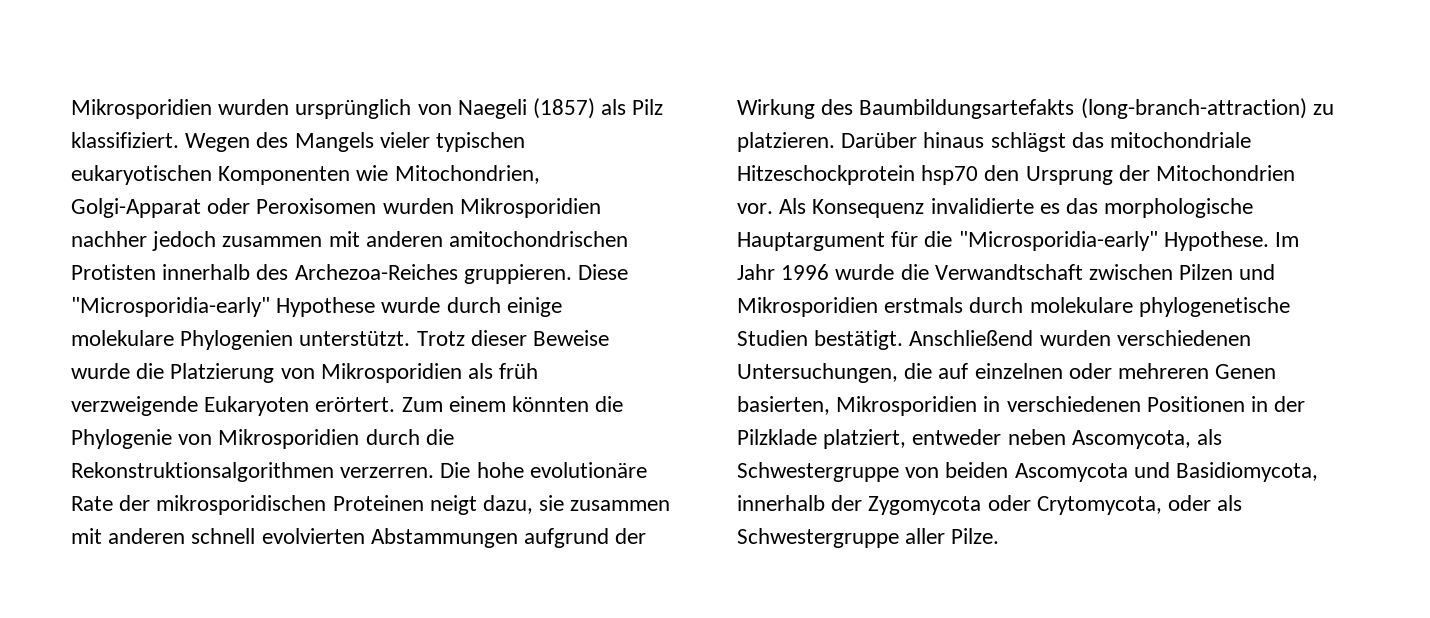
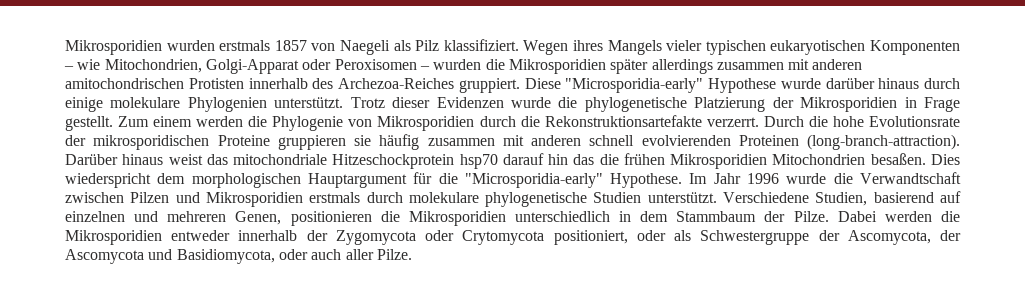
- Mikrosporidien wurden ursprünglich von Naegeli (1857) als Pilz klassifiziert.
+ Mikrosporidien wurden erstmals 1857 von Naegeli als Pilz klassifiziert.
- Wegen des Mangels vieler typischen eukaryotischen Komponenten wie Mitochondrien, Golgi-Apparat oder Peroxisomen wurden Mikrosporidien nachher jedoch zusammen mit anderen amitochondrischen Protisten innerhalb des Archezoa-Reiches gruppieren.
+ Wegen ihres Mangels vieler typischen eukaryotischen Komponenten – wie Mitochondrien, Golgi-Apparat oder Peroxisomen – wurden die Mikrosporidien später allerdings zusammen mit anderen amitochondrischen Protisten innerhalb des Archezoa-Reiches gruppiert.
- Diese "Microsporidia-early" Hypothese wurde durch einige molekulare Phylogenien unterstützt.
+ Diese "Microsporidia-early" Hypothese wurde darüber hinaus durch einige molekulare Phylogenien unterstützt.
- Trotz dieser Beweise wurde die Platzierung von Mikrosporidien als früh verzweigende Eukaryoten erörtert.
+ Trotz dieser Evidenzen wurde die phylogenetische Platzierung der Mikrosporidien in Frage gestellt.
- Zum einem könnten die Phylogenie von Mikrosporidien durch die Rekonstruktionsalgorithmen verzerren. Die hohe evolutionäre Rate der mikrosporidischen Proteinen neigt dazu, sie zusammen mit anderen schnell evolvierten Abstammungen aufgrund der Wirkung des Baumbildungsartefakts (long-branch-attraction) zu platzieren.
+ Zum einem werden die Phylogenie von Mikrosporidien durch die Rekonstruktionsartefakte verzerrt. Durch die hohe Evolutionsrate der mikrosporidischen Proteine gruppieren sie häufig zusammen mit anderen schnell evolvierenden Proteinen (long-branch-attraction).
- Darüber hinaus schlägst das mitochondriale Hitzeschockprotein hsp70 den Ursprung der Mitochondrien vor. Als Konsequenz invalidierte es das morphologische Hauptargument für die "Microsporidia-early" Hypothese.
+ Darüber hinaus weist das mitochondriale Hitzeschockprotein hsp70 darauf hin das die frühen Mikrosporidien Mitochondrien besaßen. Dies wiederspricht dem morphologischen Hauptargument für die "Microsporidia-early" Hypothese.
- Im Jahr 1996 wurde die Verwandtschaft zwischen Pilzen und Mikrosporidien erstmals durch molekulare phylogenetische Studien bestätigt. Anschließend wurden verschiedenen Untersuchungen, die auf einzelnen oder mehreren Genen basierten, Mikrosporidien in verschiedenen Positionen in der Pilzklade platziert, entweder neben Ascomycota, als Schwestergruppe von beiden Ascomycota und Basidiomycota, innerhalb der Zygomycota oder Crytomycota, oder als Schwestergruppe aller Pilze.
+ Im Jahr 1996 wurde die Verwandtschaft zwischen Pilzen und Mikrosporidien erstmals durch molekulare phylogenetische Studien unterstützt. Verschiedene Studien, basierend auf einzelnen und mehreren Genen, positionieren die Mikrosporidien unterschiedlich in dem Stammbaum der Pilze. Dabei werden die Mikrosporidien entweder innerhalb der Zygomycota oder Crytomycota positioniert, oder als Schwestergruppe der Ascomycota, der Ascomycota und Basidiomycota, oder auch aller Pilze.

